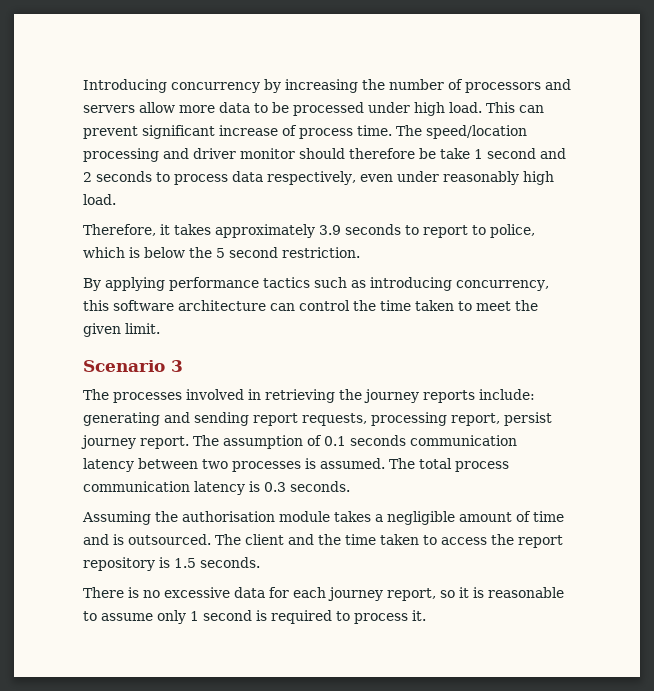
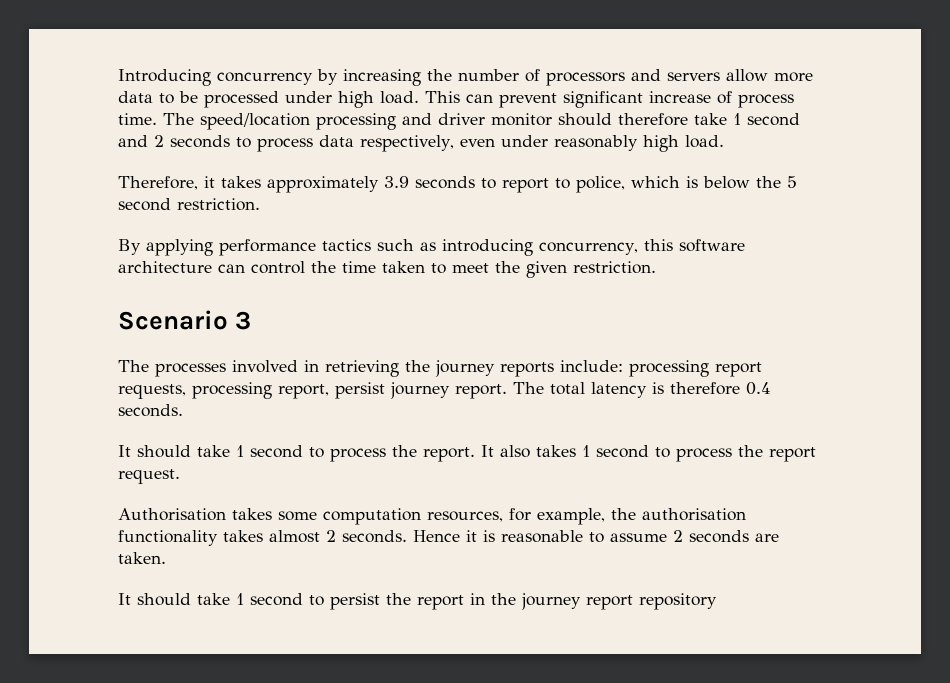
- The speed/location processing and driver monitor should therefore be take 1 second and 2 seconds to process data respectively, even under reasonably high load.
+ The speed/location processing and driver monitor should therefore take 1 second and 2 seconds to process data respectively, even under reasonably high load.
- By applying performance tactics such as introducing concurrency, this software architecture can control the time taken to meet the given limit.
+ By applying performance tactics such as introducing concurrency, this software architecture can control the time taken to meet the given restriction.
- The processes involved in retrieving the journey reports include: generating and sending report requests, processing report, persist journey report.
+ The processes involved in retrieving the journey reports include: processing report requests, processing report, persist journey report.
- The assumption of 0.1 seconds communication latency between two processes is assumed. The total process communication latency is 0.3 seconds.
- Assuming the authorisation module takes a negligible amount of time and is outsourced. The client and the time taken to access the report repository is 1.5 seconds.
- There is no excessive data for each journey report, so it is reasonable to assume only 1 second is required to process it.
+ The total latency is therefore 0.4 seconds.
+ It should take 1 second to process the report. It also takes 1 second to process the report request.
+ Authorisation takes some computation resources, for example, the authorisation functionality takes almost 2 seconds. Hence it is reasonable to assume 2 seconds are taken.
+ It should take 1 second to persist the report in the journey report repository

